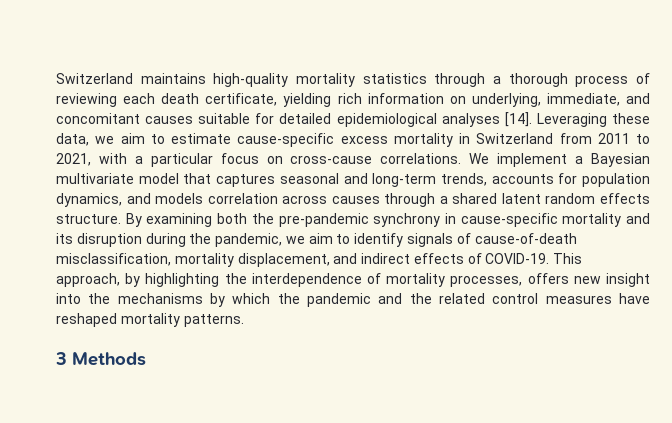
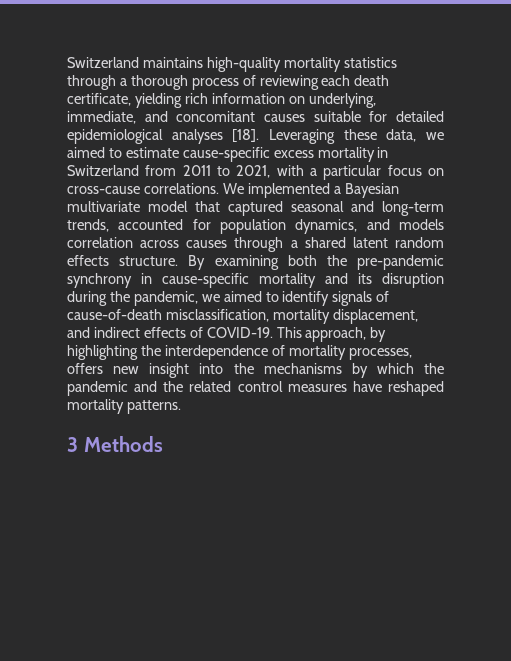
- Switzerland maintains high-quality mortality statistics through a thorough process of reviewing each death certificate, yielding rich information on underlying, immediate, and concomitant causes suitable for detailed epidemiological analyses [14].
+ Switzerland maintains high-quality mortality statistics through a thorough process of reviewing each death certificate, yielding rich information on underlying, immediate, and concomitant causes suitable for detailed epidemiological analyses [18].
- Leveraging these data, we aim to estimate cause-specific excess mortality in Switzerland from 2011 to 2021, with a particular focus on cross-cause correlations.
+ Leveraging these data, we aimed to estimate cause-specific excess mortality in Switzerland from 2011 to 2021, with a particular focus on cross-cause correlations.
- We implement a Bayesian multivariate model that captures seasonal and long-term trends, accounts for population dynamics, and models correlation across causes through a shared latent random effects structure.
+ We implemented a Bayesian multivariate model that captured seasonal and long-term trends, accounted for population dynamics, and models correlation across causes through a shared latent random effects structure.
- By examining both the pre-pandemic synchrony in cause-specific mortality and its disruption during the pandemic, we aim to identify signals of cause-of-death misclassification, mortality displacement, and indirect effects of COVID-19.
+ By examining both the pre-pandemic synchrony in cause-specific mortality and its disruption during the pandemic, we aimed to identify signals of cause-of-death misclassification, mortality displacement, and indirect effects of COVID-19.

